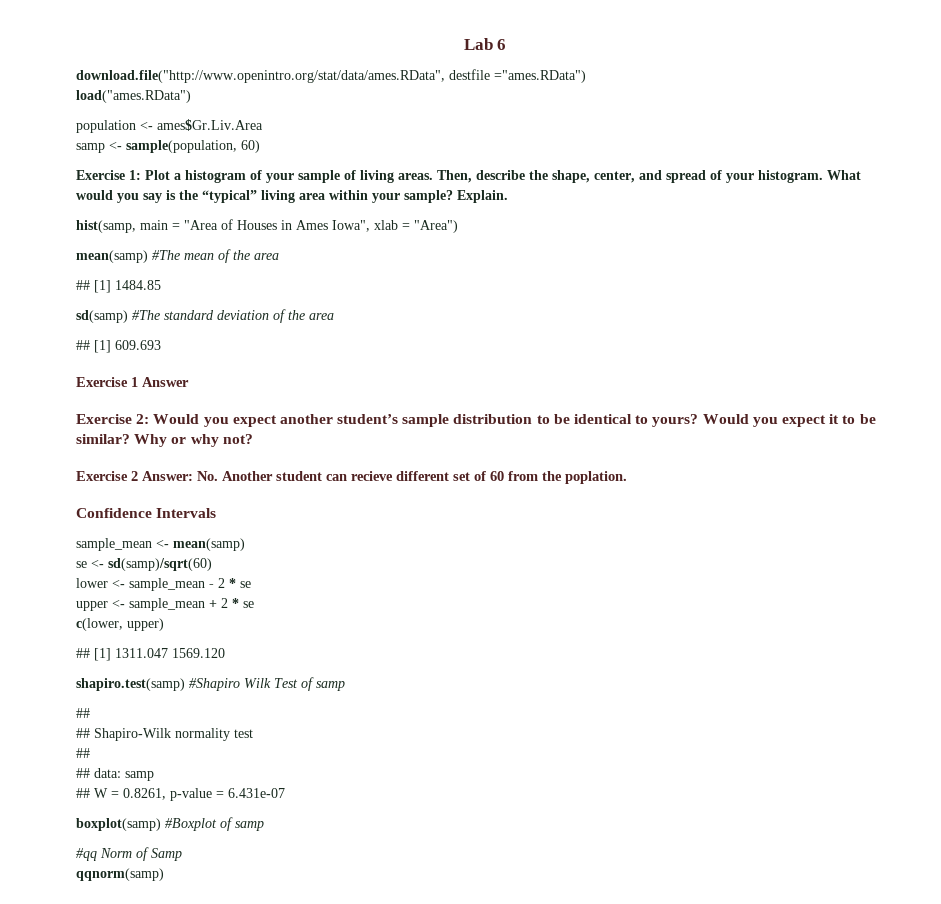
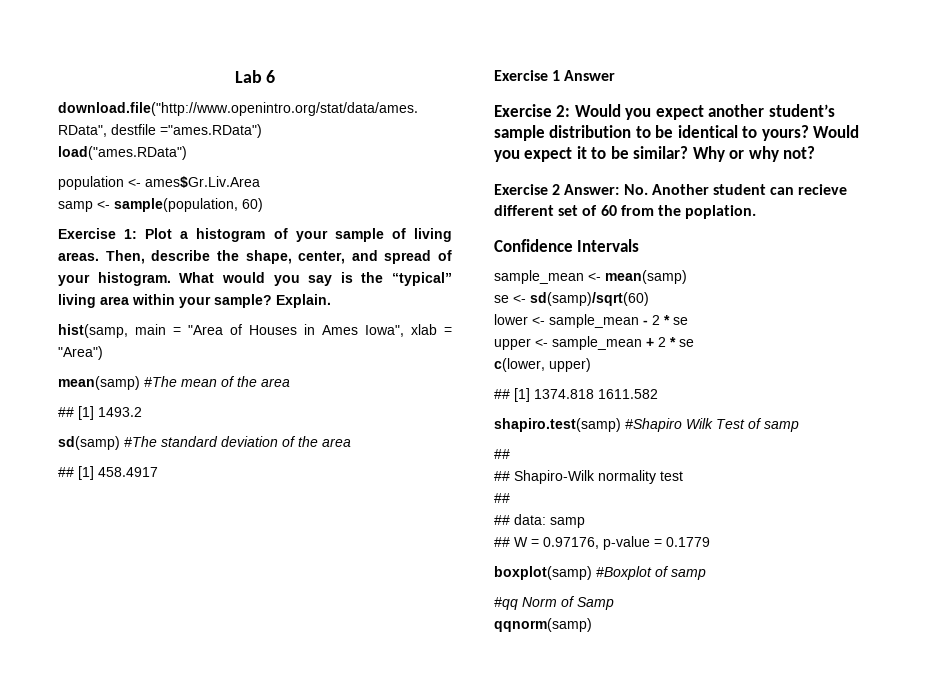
- ## [1] 1484.85
+ ## [1] 1493.2
- ## [1] 609.693
+ ## [1] 458.4917
- ## [1] 1311.047 1569.120
+ ## [1] 1374.818 1611.582
- ## W = 0.8261, p-value = 6.431e-07
+ ## W = 0.97176, p-value = 0.1779

